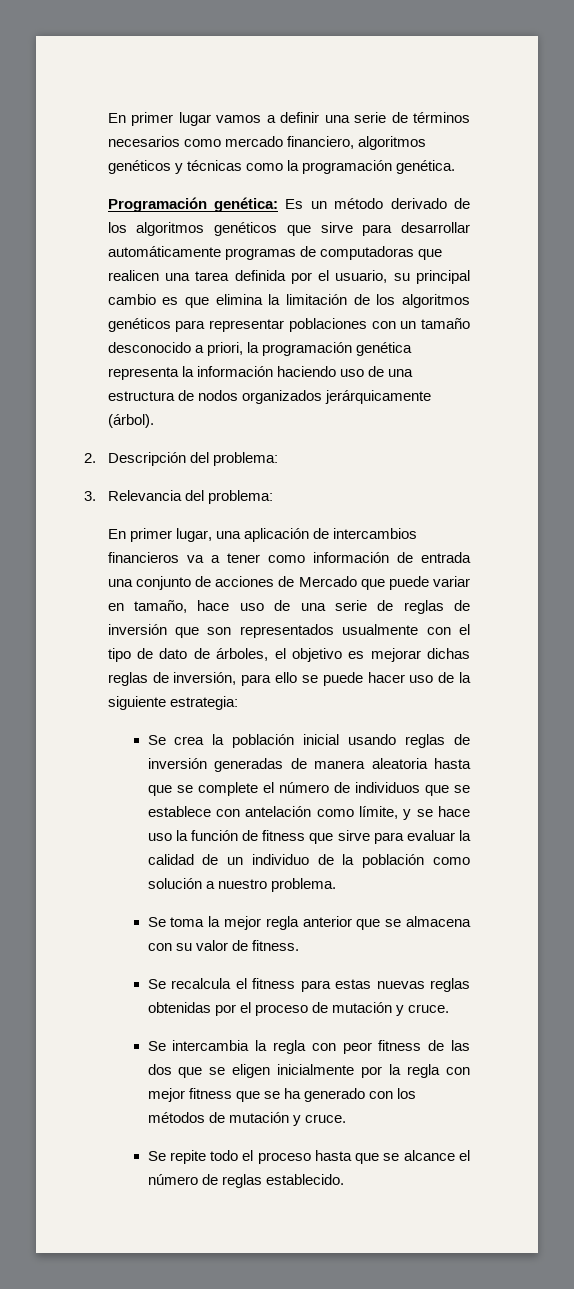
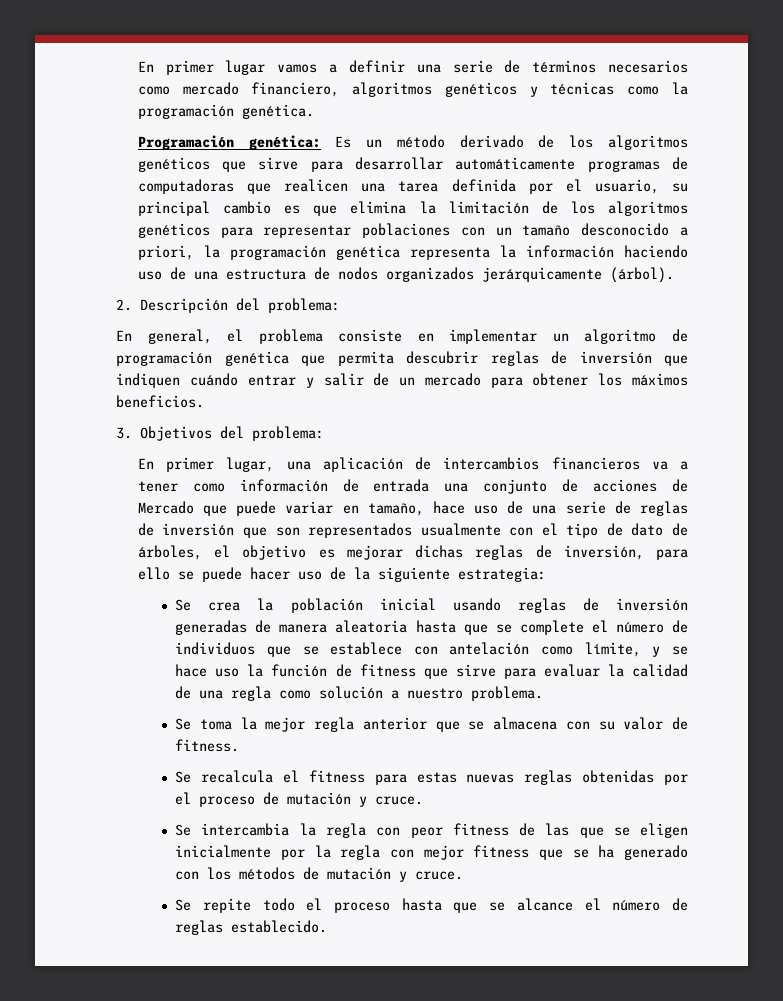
+ En general, el problema consiste en implementar un algoritmo de programación genética que permita descubrir reglas de inversión que indiquen cuándo entrar y salir de un mercado para obtener los máximos beneficios.
- 3. Relevancia del problema:
+ 3. Objetivos del problema:
- Se crea la población inicial usando reglas de inversión generadas de manera aleatoria hasta que se complete el número de individuos que se establece con antelación como límite, y se hace uso la función de fitness que sirve para evaluar la calidad de un individuo de la población como solución a nuestro problema.
+ Se crea la población inicial usando reglas de inversión generadas de manera aleatoria hasta que se complete el número de individuos que se establece con antelación como límite, y se hace uso la función de fitness que sirve para evaluar la calidad de una regla como solución a nuestro problema.
- Se intercambia la regla con peor fitness de las dos que se eligen inicialmente por la regla con mejor fitness que se ha generado con los métodos de mutación y cruce.
+ Se intercambia la regla con peor fitness de las que se eligen inicialmente por la regla con mejor fitness que se ha generado con los métodos de mutación y cruce.

